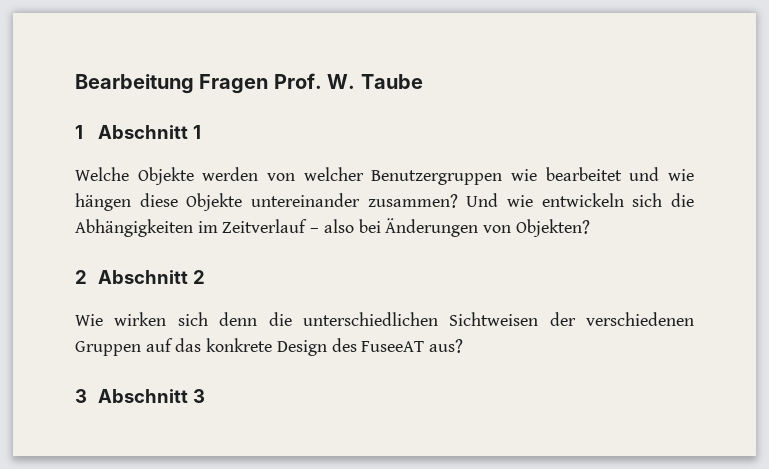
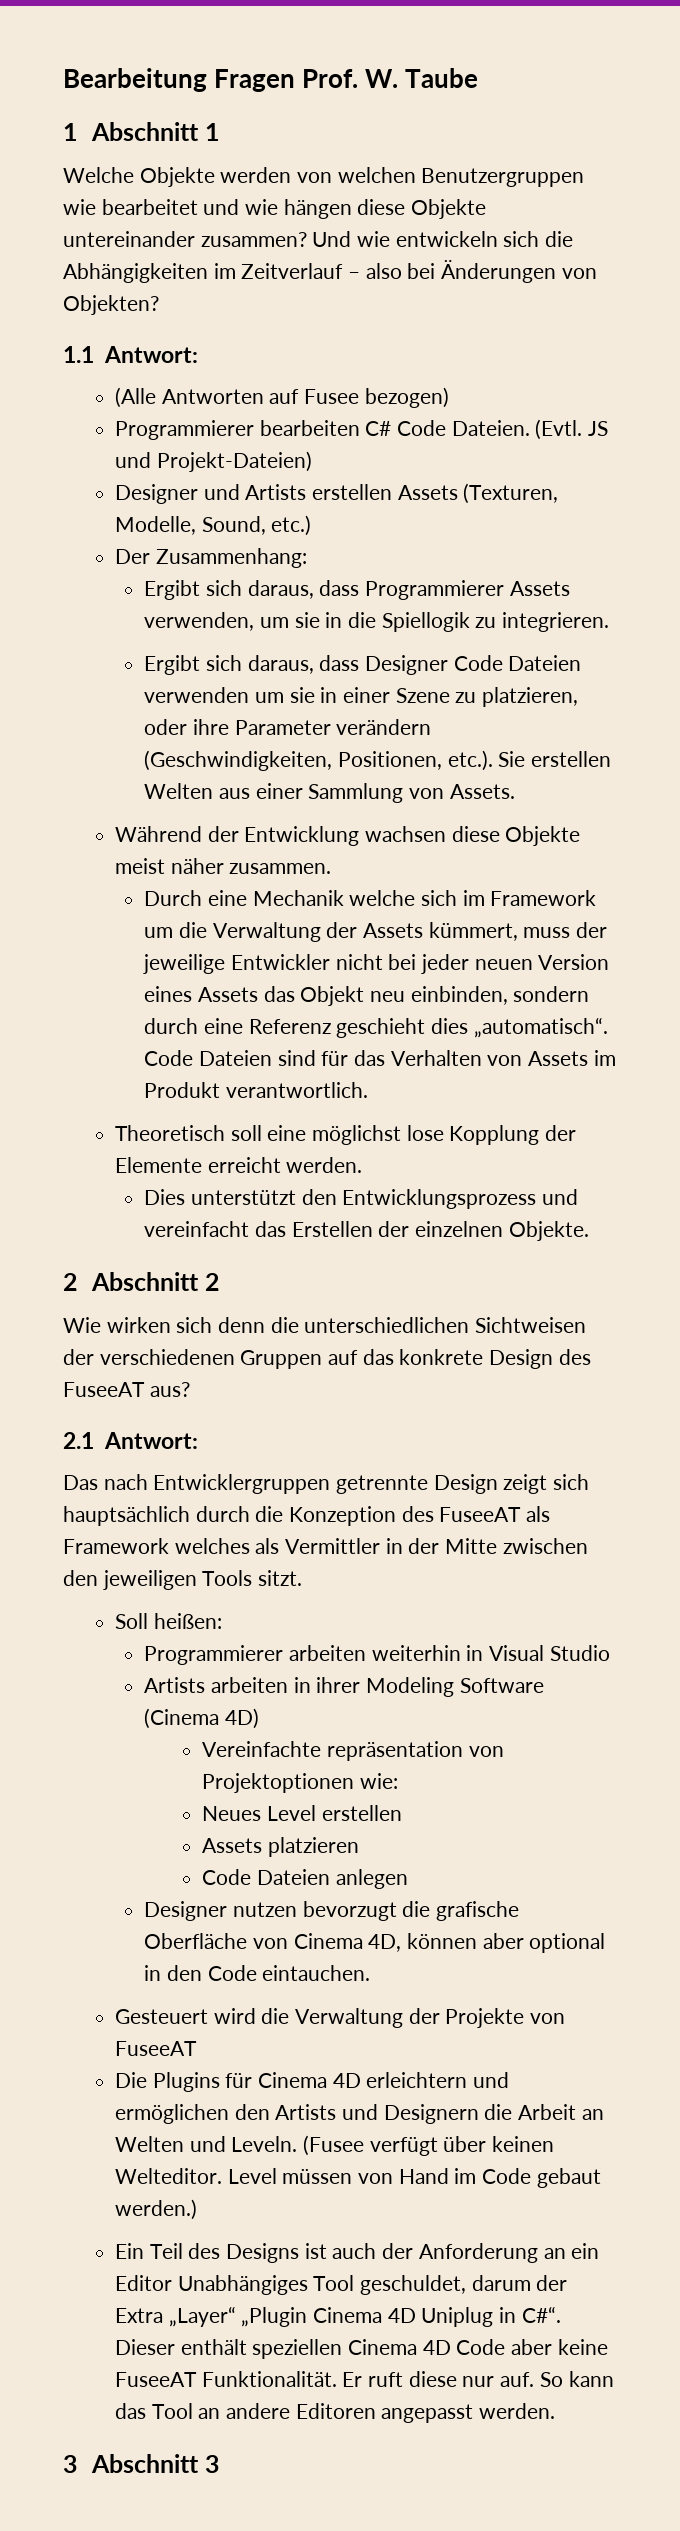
- Welche Objekte werden von welcher Benutzergruppen wie bearbeitet und wie hängen diese Objekte untereinander zusammen?
+ Welche Objekte werden von welchen Benutzergruppen wie bearbeitet und wie hängen diese Objekte untereinander zusammen?
+ 1.1 Antwort:
+ (Alle Antworten auf Fusee bezogen)
+ Programmierer bearbeiten C# Code Dateien. (Evtl. JS und Projekt-Dateien)
+ Designer und Artists erstellen Assets (Texturen, Modelle, Sound, etc.)
+ Der Zusammenhang:
+ Ergibt sich daraus, dass Programmierer Assets verwenden, um sie in die Spiellogik zu integrieren.
+ Ergibt sich daraus, dass Designer Code Dateien verwenden um sie in einer Szene zu platzieren, oder ihre Parameter verändern (Geschwindigkeiten, Positionen, etc.). Sie erstellen Welten aus einer Sammlung von Assets.
+ Während der Entwicklung wachsen diese Objekte meist näher zusammen.
+ Durch eine Mechanik welche sich im Framework um die Verwaltung der Assets kümmert, muss der jeweilige Entwickler nicht bei jeder neuen Version eines Assets das Objekt neu einbinden, sondern durch eine Referenz geschieht dies „automatisch“. Code Dateien sind für das Verhalten von Assets im Produkt verantwortlich.
+ Theoretisch soll eine möglichst lose Kopplung der Elemente erreicht werden.
+ Dies unterstützt den Entwicklungsprozess und vereinfacht das Erstellen der einzelnen Objekte.
+ 2.1 Antwort:
+ Das nach Entwicklergruppen getrennte Design zeigt sich hauptsächlich durch die Konzeption des FuseeAT als Framework welches als Vermittler in der Mitte zwischen den jeweiligen Tools sitzt.
+ Soll heißen:
+ Programmierer arbeiten weiterhin in Visual Studio
+ Artists arbeiten in ihrer Modeling Software (Cinema 4D)
+ Vereinfachte repräsentation von Projektoptionen wie:
+ Neues Level erstellen
+ Assets platzieren
+ Code Dateien anlegen
+ Designer nutzen bevorzugt die grafische Oberfläche von Cinema 4D, können aber optional in den Code eintauchen.
+ Gesteuert wird die Verwaltung der Projekte von FuseeAT
+ Die Plugins für Cinema 4D erleichtern und ermöglichen den Artists und Designern die Arbeit an Welten und Leveln. (Fusee verfügt über keinen Welteditor. Level müssen von Hand im Code gebaut werden.)
+ Ein Teil des Designs ist auch der Anforderung an ein Editor Unabhängiges Tool geschuldet, darum der Extra „Layer“ „Plugin Cinema 4D Uniplug in C#“. Dieser enthält speziellen Cinema 4D Code aber keine FuseeAT Funktionalität. Er ruft diese nur auf. So kann das Tool an andere Editoren angepasst werden.

